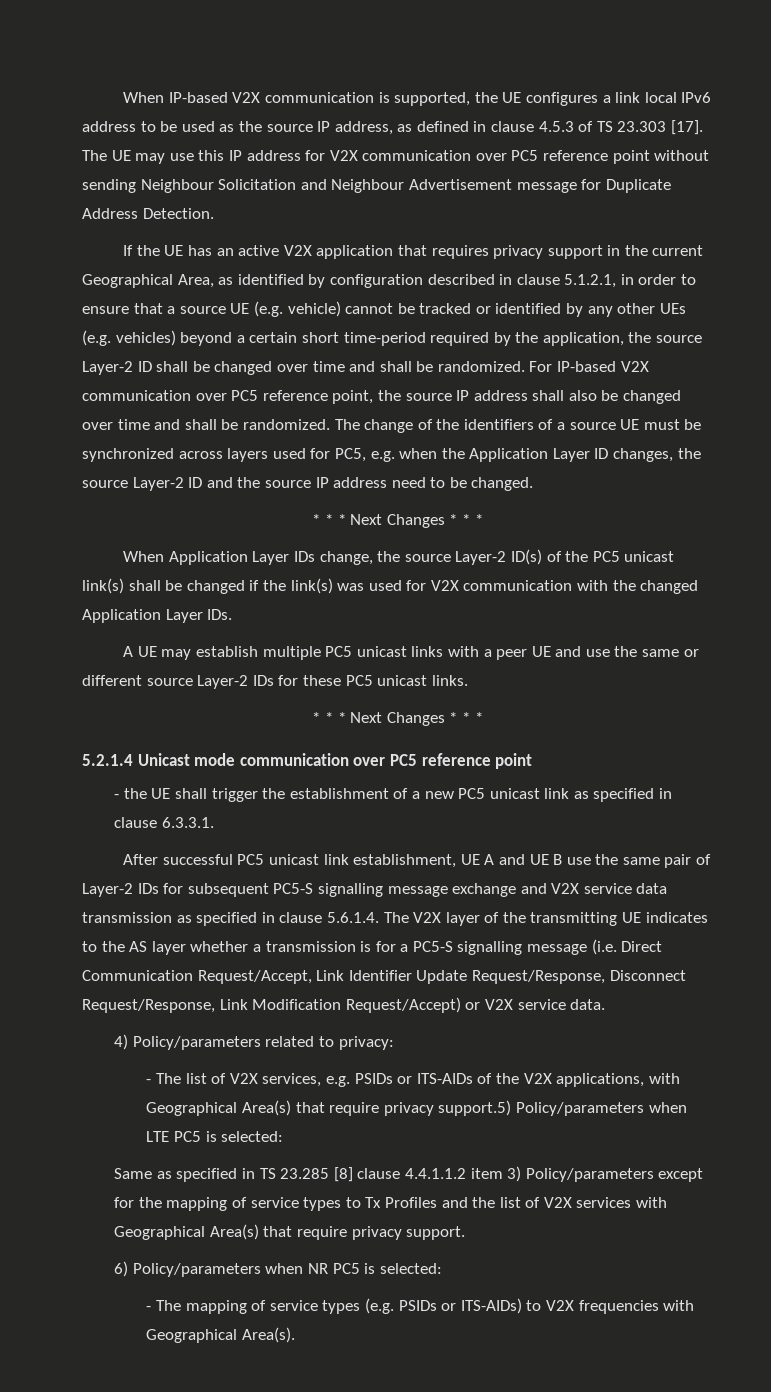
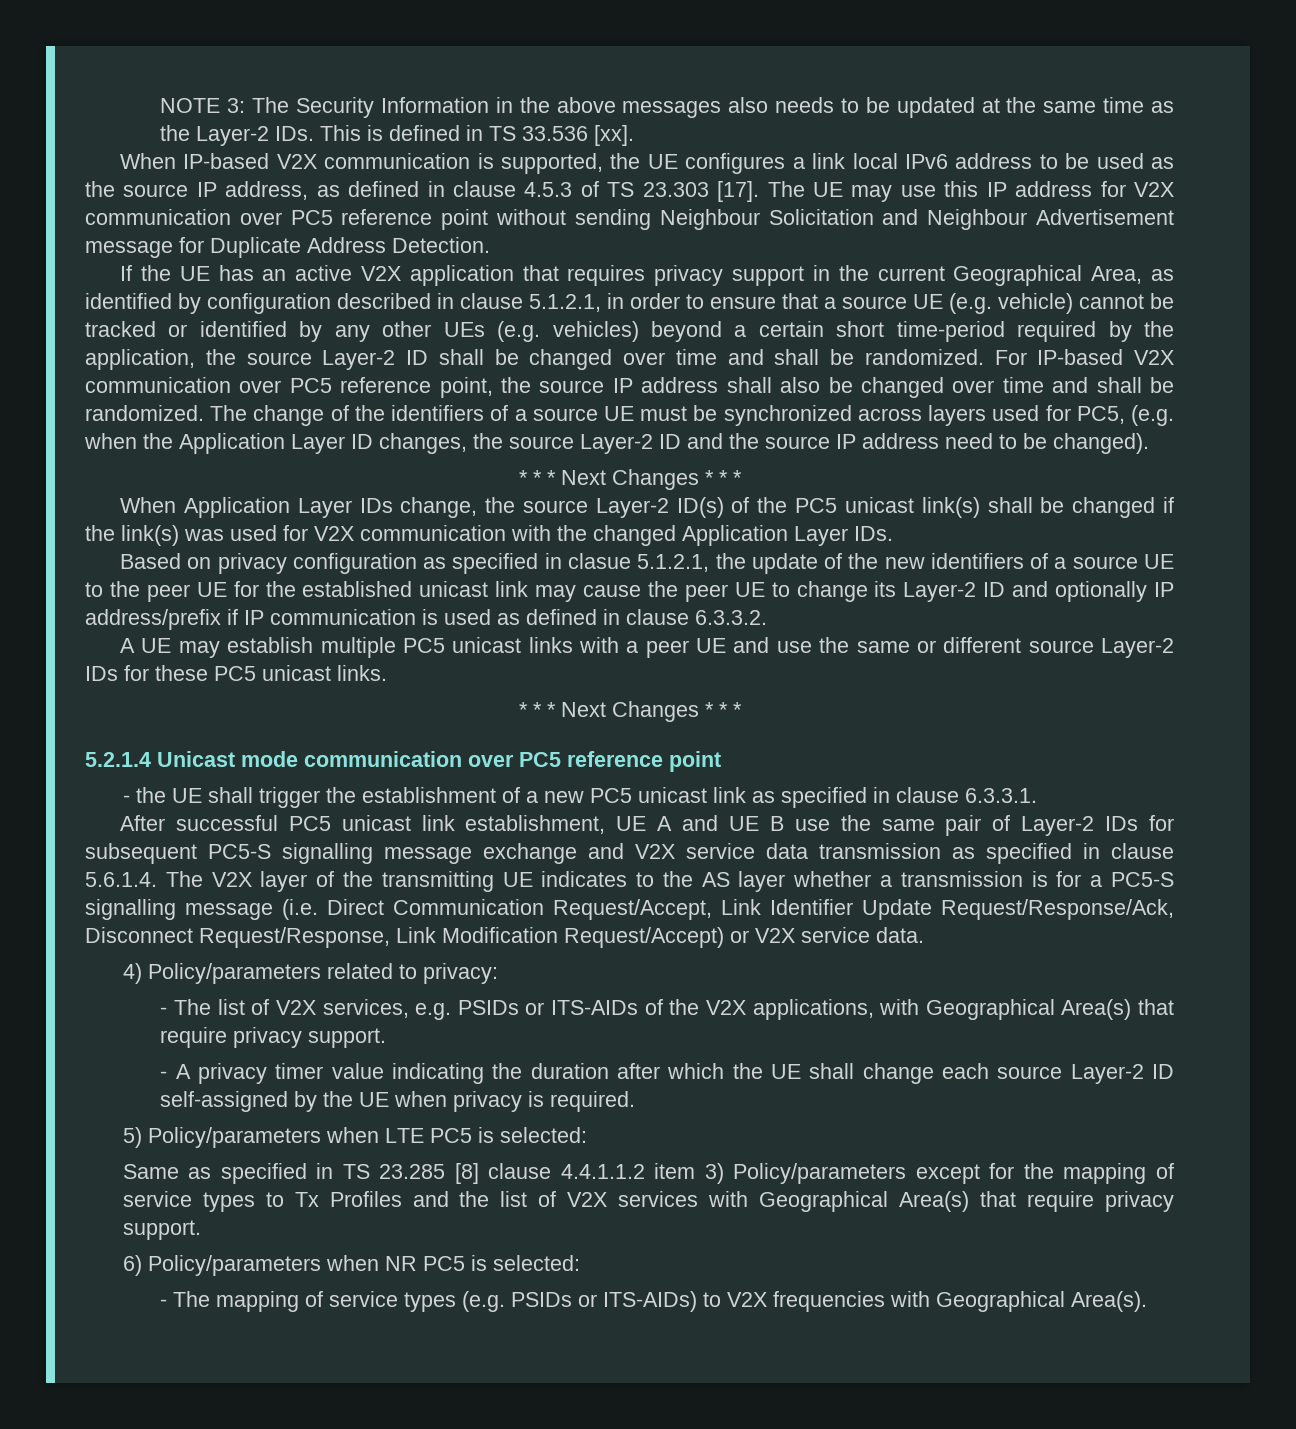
+ NOTE 3: The Security Information in the above messages also needs to be updated at the same time as the Layer-2 IDs. This is defined in TS 33.536 [xx].
- The change of the identifiers of a source UE must be synchronized across layers used for PC5, e.g. when the Application Layer ID changes, the source Layer-2 ID and the source IP address need to be changed.
+ The change of the identifiers of a source UE must be synchronized across layers used for PC5, (e.g. when the Application Layer ID changes, the source Layer-2 ID and the source IP address need to be changed).
+ Based on privacy configuration as specified in clasue 5.1.2.1, the update of the new identifiers of a source UE to the peer UE for the established unicast link may cause the peer UE to change its Layer-2 ID and optionally IP address/prefix if IP communication is used as defined in clause 6.3.3.2.
- After successful PC5 unicast link establishment, UE A and UE B use the same pair of Layer-2 IDs for subsequent PC5-S signalling message exchange and V2X service data transmission as specified in clause 5.6.1.4. The V2X layer of the transmitting UE indicates to the AS layer whether a transmission is for a PC5-S signalling message (i.e. Direct Communication Request/Accept, Link Identifier Update Request/Response, Disconnect Request/Response, Link Modification Request/Accept) or V2X service data.
+ After successful PC5 unicast link establishment, UE A and UE B use the same pair of Layer-2 IDs for subsequent PC5-S signalling message exchange and V2X service data transmission as specified in clause 5.6.1.4. The V2X layer of the transmitting UE indicates to the AS layer whether a transmission is for a PC5-S signalling message (i.e. Direct Communication Request/Accept, Link Identifier Update Request/Response/Ack, Disconnect Request/Response, Link Modification Request/Accept) or V2X service data.
- - The list of V2X services, e.g. PSIDs or ITS-AIDs of the V2X applications, with Geographical Area(s) that require privacy support.5) Policy/parameters when LTE PC5 is selected:
+ - The list of V2X services, e.g. PSIDs or ITS-AIDs of the V2X applications, with Geographical Area(s) that require privacy support.
+ - A privacy timer value indicating the duration after which the UE shall change each source Layer-2 ID self-assigned by the UE when privacy is required.
+ 5) Policy/parameters when LTE PC5 is selected:

